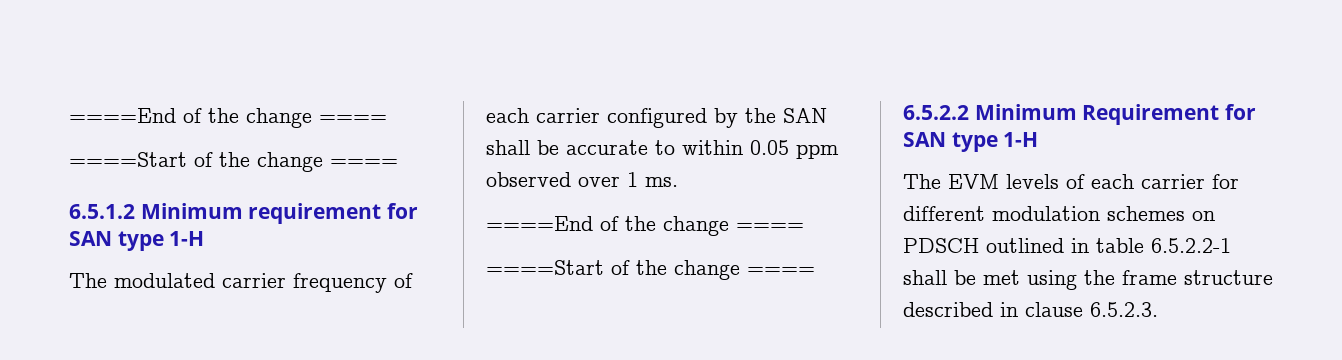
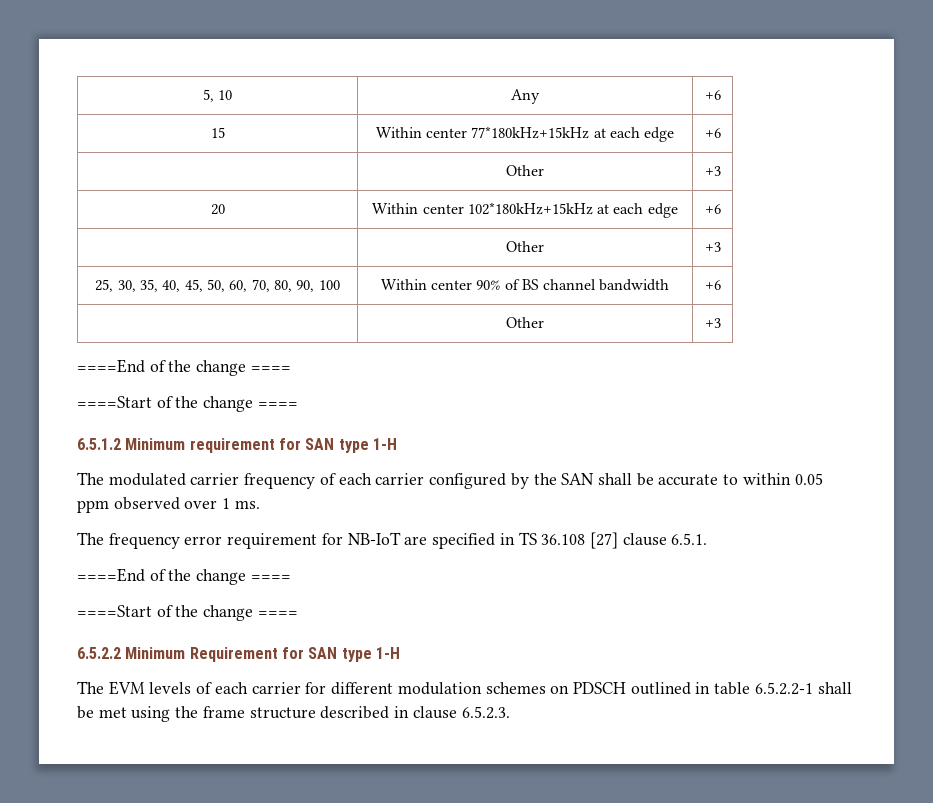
+ 5, 10 | Any | +6
+ 15 | Within center 77*180kHz+15kHz at each edge | +6
+ | Other | +3
+ 20 | Within center 102*180kHz+15kHz at each edge | +6
+ | Other | +3
+ 25, 30, 35, 40, 45, 50, 60, 70, 80, 90, 100 | Within center 90% of BS channel bandwidth | +6
+ | Other | +3
+ The frequency error requirement for NB-IoT are specified in TS 36.108 [27] clause 6.5.1.

